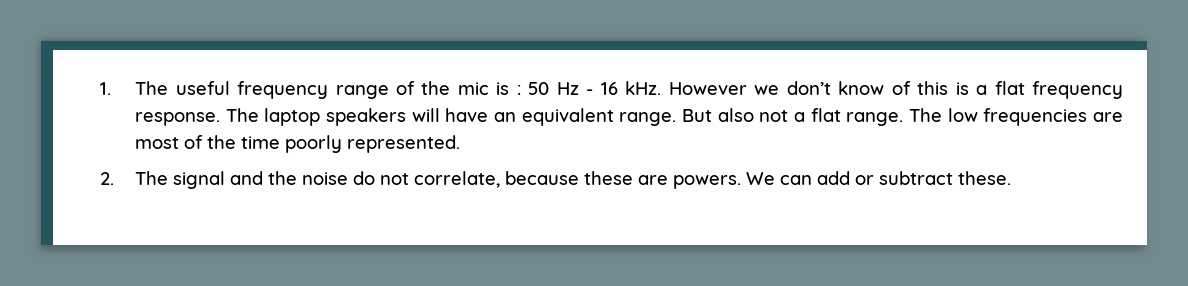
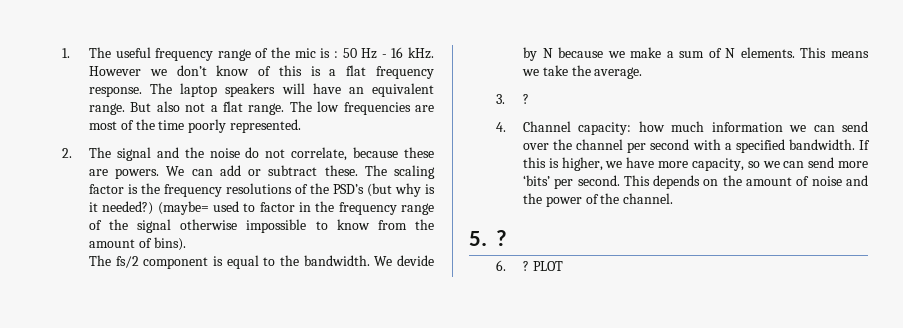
+ The scaling factor is the frequency resolutions of the PSD’s (but why is it needed?) (maybe= used to factor in the frequency range of the signal otherwise impossible to know from the amount of bins).
+ The fs/2 component is equal to the bandwidth. We devide by N because we make a sum of N elements. This means we take the average.
+ 3. ?
+ 4. Channel capacity: how much information we can send over the channel per second with a specified bandwidth. If this is higher, we have more capacity, so we can send more ‘bits’ per second. This depends on the amount of noise and the power of the channel.
+ 5. ?
+ 6. ? PLOT

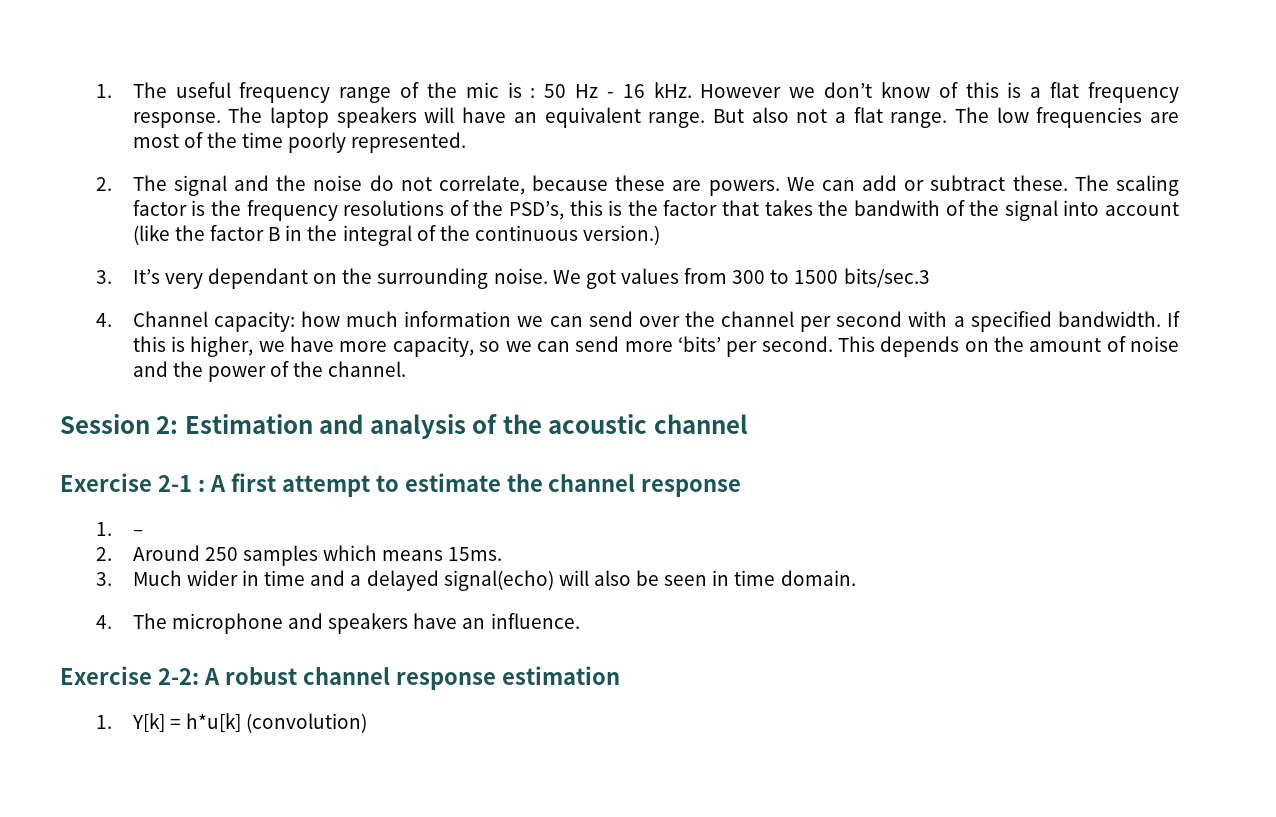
- The scaling factor is the frequency resolutions of the PSD’s (but why is it needed?) (maybe= used to factor in the frequency range of the signal otherwise impossible to know from the amount of bins).
- The fs/2 component is equal to the bandwidth. We devide by N because we make a sum of N elements. This means we take the average.
- 3. ?
+ The scaling factor is the frequency resolutions of the PSD’s, this is the factor that takes the bandwith of the signal into account (like the factor B in the integral of the continuous version.)
+ 3. It’s very dependant on the surrounding noise. We got values from 300 to 1500 bits/sec.3
- 5. ?
- 6. ? PLOT
+ Session 2: Estimation and analysis of the acoustic channel
+ Exercise 2-1 : A first attempt to estimate the channel response
+ 1. –
+ 2. Around 250 samples which means 15ms.
+ 3. Much wider in time and a delayed signal(echo) will also be seen in time domain.
+ 4. The microphone and speakers have an influence.
+ Exercise 2-2: A robust channel response estimation
+ 1. Y[k] = h*u[k] (convolution)

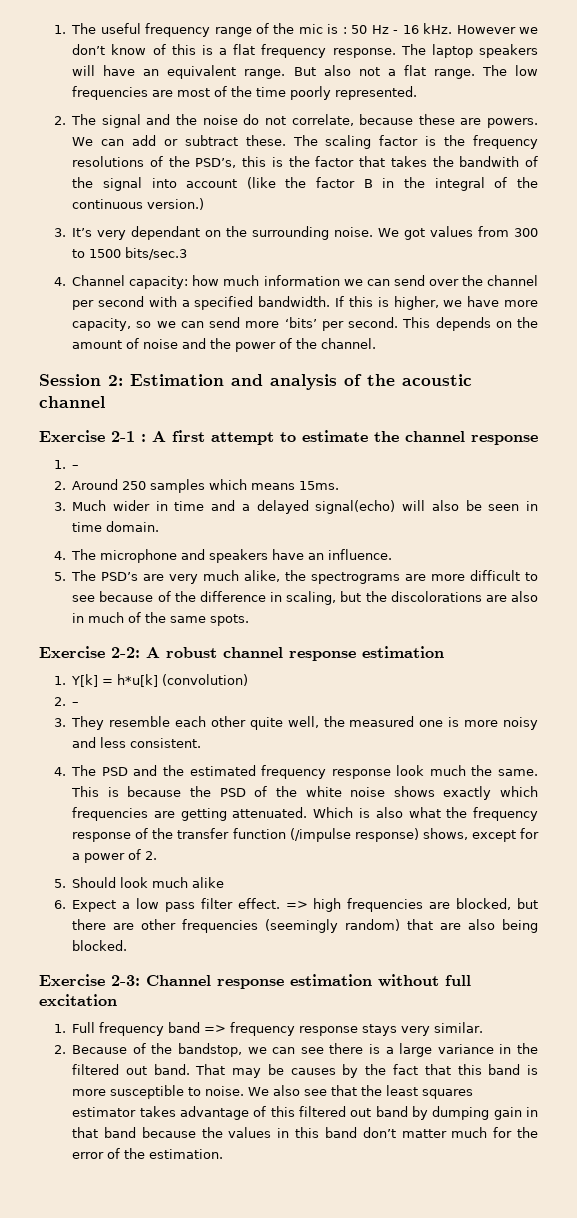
+ 5. The PSD’s are very much alike, the spectrograms are more difficult to see because of the difference in scaling, but the discolorations are also in much of the same spots.
+ 2. –
+ 3. They resemble each other quite well, the measured one is more noisy and less consistent.
+ 4. The PSD and the estimated frequency response look much the same. This is because the PSD of the white noise shows exactly which frequencies are getting attenuated. Which is also what the frequency response of the transfer function (/impulse response) shows, except for a power of 2.
+ 5. Should look much alike
+ 6. Expect a low pass filter effect. => high frequencies are blocked, but there are other frequencies (seemingly random) that are also being blocked.
+ Exercise 2-3: Channel response estimation without full excitation
+ 1. Full frequency band => frequency response stays very similar.
+ 2. Because of the bandstop, we can see there is a large variance in the filtered out band. That may be causes by the fact that this band is more susceptible to noise. We also see that the least squares estimator takes advantage of this filtered out band by dumping gain in that band because the values in this band don’t matter much for the error of the estimation.

